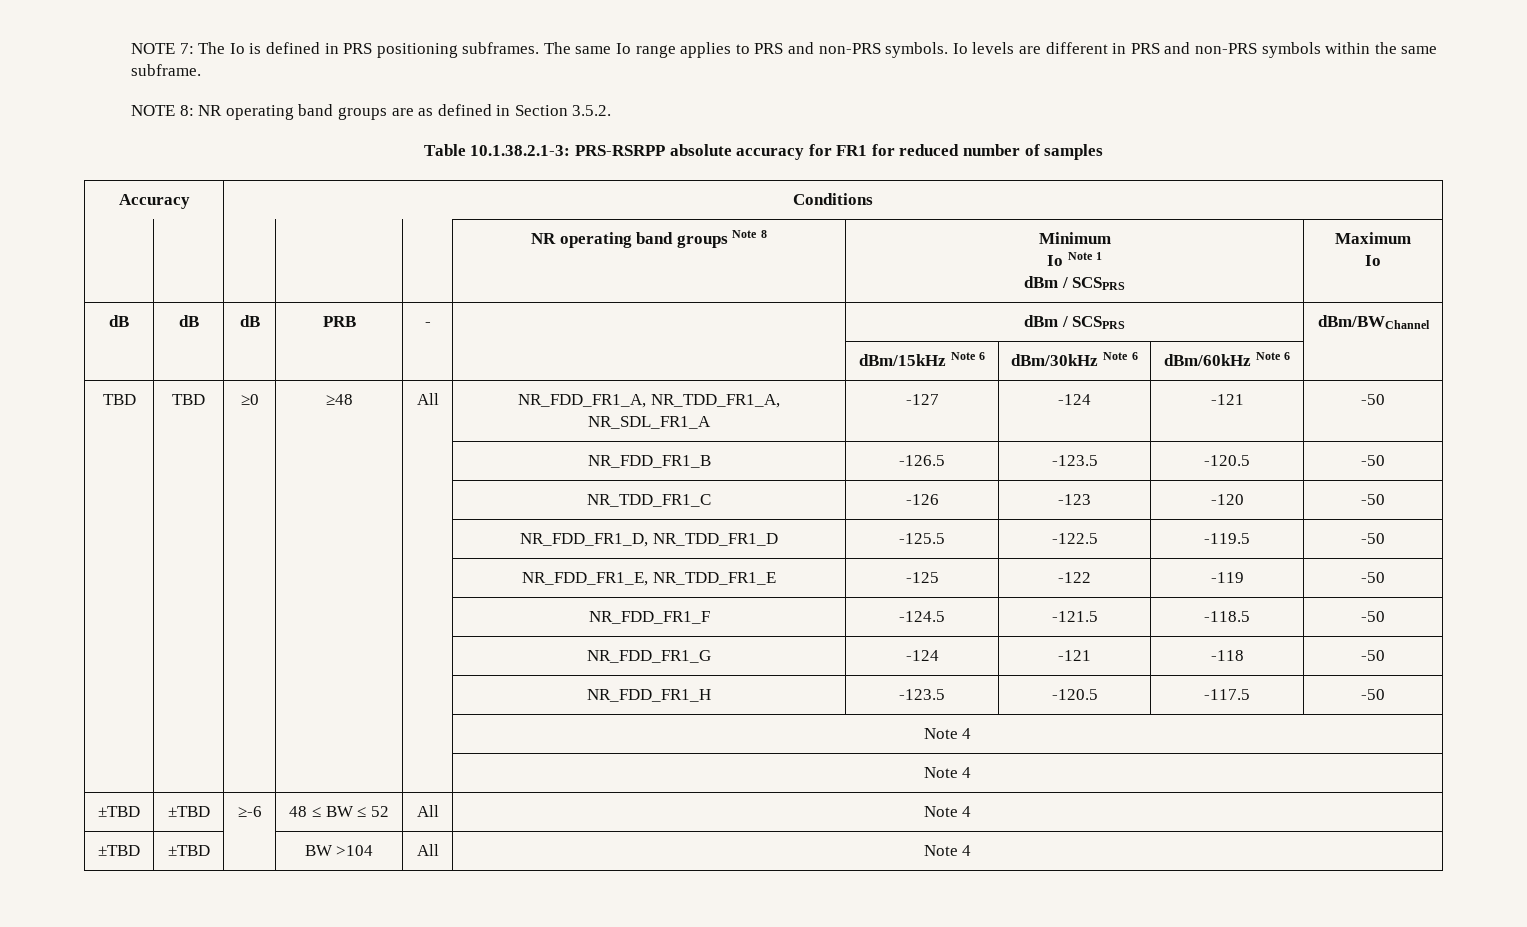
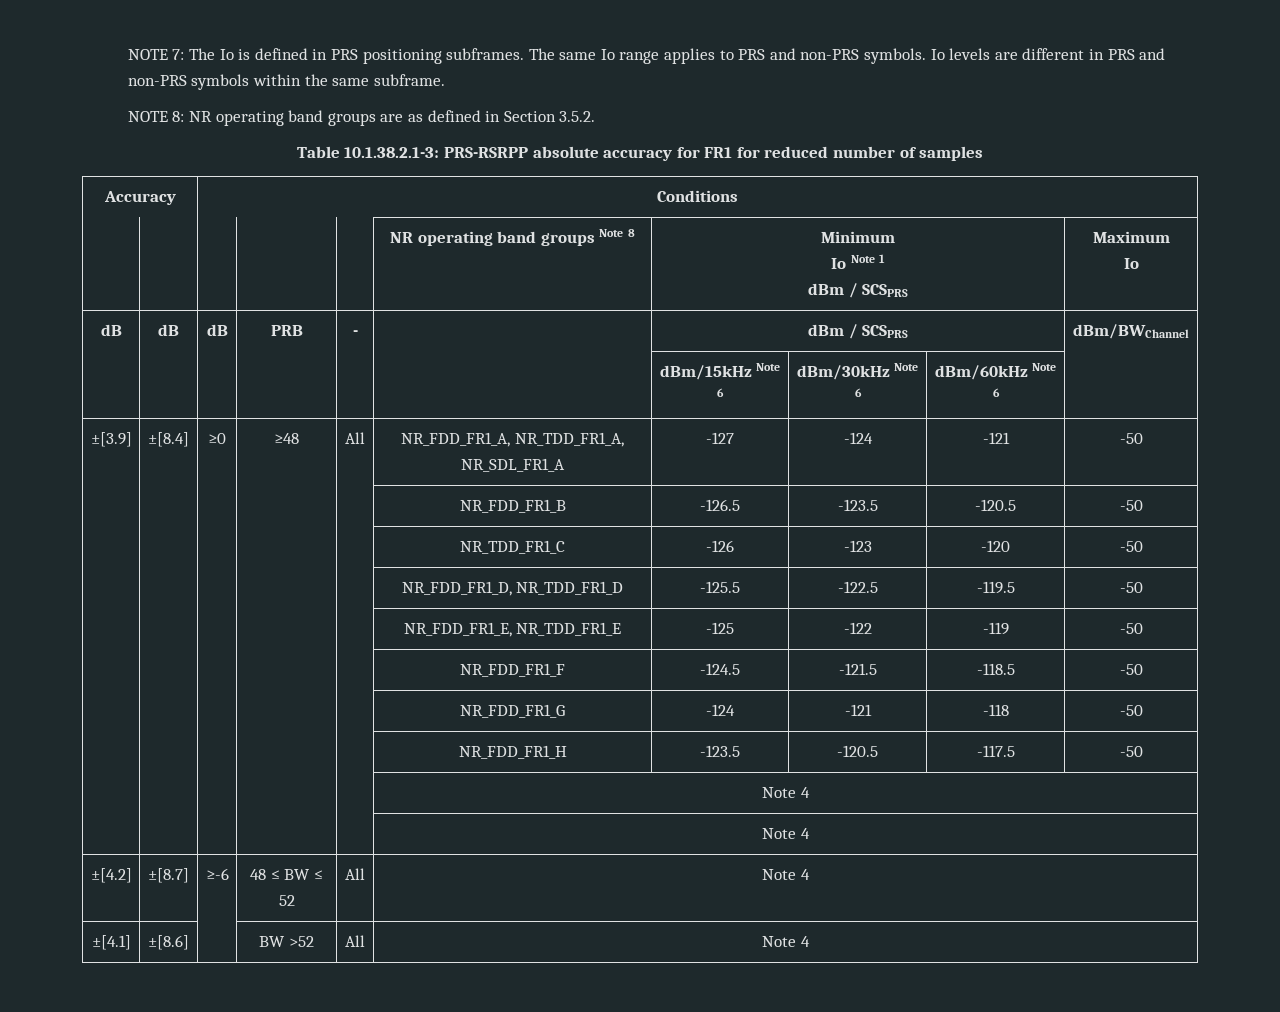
- TBD | TBD | ≥0 | ≥48 | All | NR_FDD_FR1_A, NR_TDD_FR1_A, NR_SDL_FR1_A | -127 | -124 | -121 | -50
+ ±[3.9] | ±[8.4] | ≥0 | ≥48 | All | NR_FDD_FR1_A, NR_TDD_FR1_A, NR_SDL_FR1_A | -127 | -124 | -121 | -50
- ±TBD | ±TBD | ≥-6 | 48 ≤ BW ≤ 52 | All | Note 4
+ ±[4.2] | ±[8.7] | ≥-6 | 48 ≤ BW ≤ 52 | All | Note 4
- ±TBD | ±TBD | | BW >104 | All | Note 4
+ ±[4.1] | ±[8.6] | | BW >52 | All | Note 4

